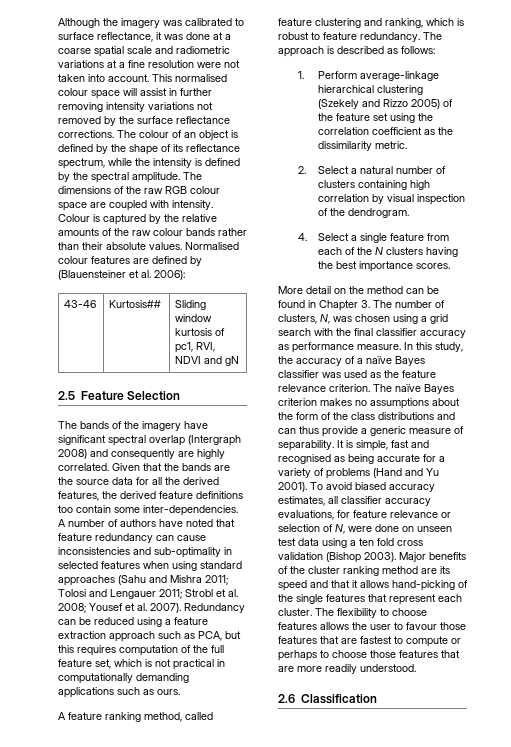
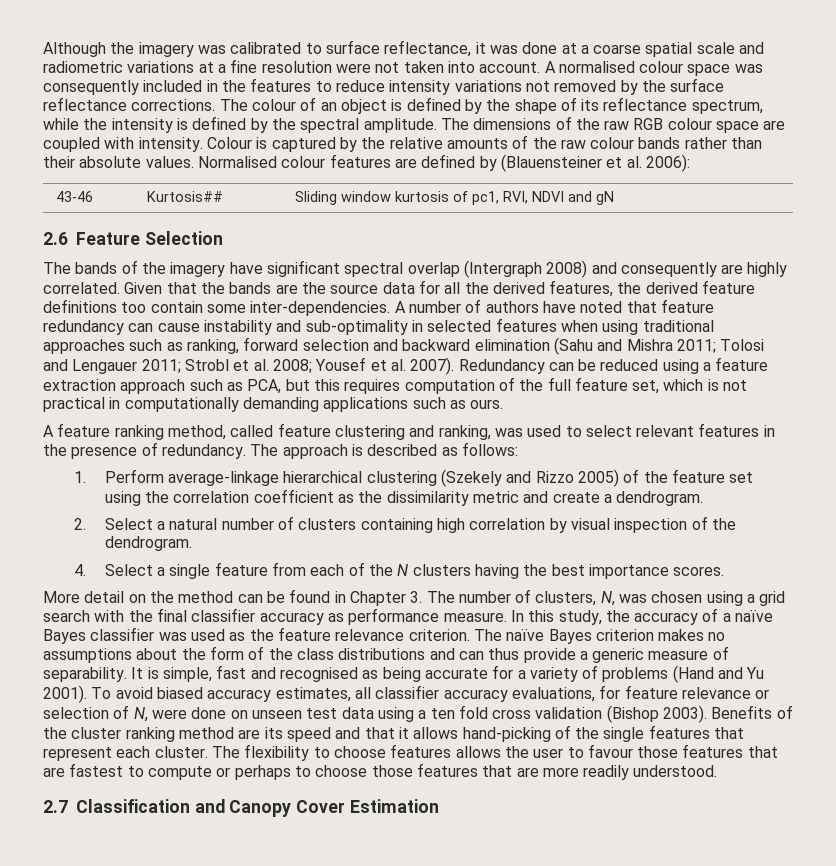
- This normalised colour space will assist in further removing intensity variations not removed by the surface reflectance corrections.
+ A normalised colour space was consequently included in the features to reduce intensity variations not removed by the surface reflectance corrections.
- 2.5 Feature Selection
+ 2.6 Feature Selection
- A number of authors have noted that feature redundancy can cause inconsistencies and sub-optimality in selected features when using standard approaches (Sahu and Mishra 2011; Tolosi and Lengauer 2011; Strobl et al. 2008; Yousef et al. 2007).
+ A number of authors have noted that feature redundancy can cause instability and sub-optimality in selected features when using traditional approaches such as ranking, forward selection and backward elimination (Sahu and Mishra 2011; Tolosi and Lengauer 2011; Strobl et al. 2008; Yousef et al. 2007).
- A feature ranking method, called feature clustering and ranking, which is robust to feature redundancy.
+ A feature ranking method, called feature clustering and ranking, was used to select relevant features in the presence of redundancy.
- 1. Perform average-linkage hierarchical clustering (Szekely and Rizzo 2005) of the feature set using the correlation coefficient as the dissimilarity metric.
+ 1. Perform average-linkage hierarchical clustering (Szekely and Rizzo 2005) of the feature set using the correlation coefficient as the dissimilarity metric and create a dendrogram.
- Major benefits of the cluster ranking method are its speed and that it allows hand-picking of the single features that represent each cluster.
+ Benefits of the cluster ranking method are its speed and that it allows hand-picking of the single features that represent each cluster.
- 2.6 Classification
+ 2.7 Classification and Canopy Cover Estimation

